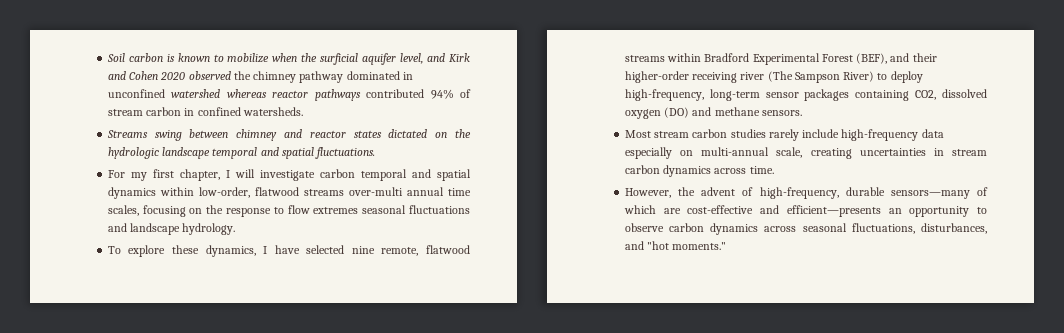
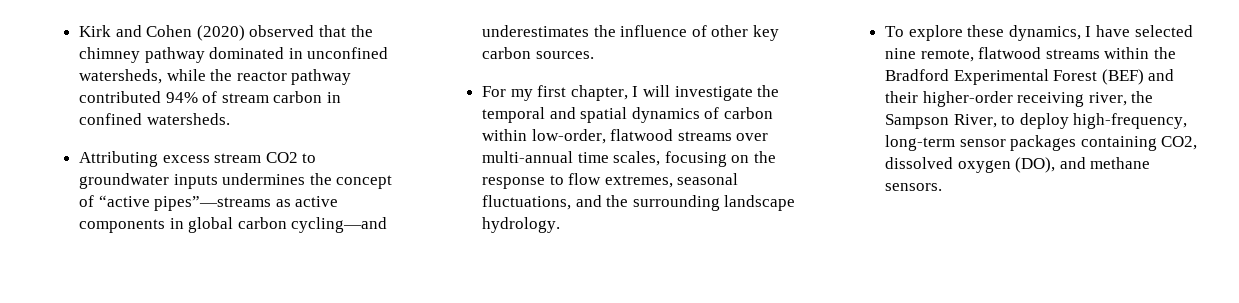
- Soil carbon is known to mobilize when the surficial aquifer level, and Kirk and Cohen 2020 observed the chimney pathway dominated in unconfined watershed whereas reactor pathways contributed 94% of stream carbon in confined watersheds.
+ Kirk and Cohen (2020) observed that the chimney pathway dominated in unconfined watersheds, while the reactor pathway contributed 94% of stream carbon in confined watersheds.
- Streams swing between chimney and reactor states dictated on the hydrologic landscape temporal and spatial fluctuations.
+ Attributing excess stream CO2 to groundwater inputs undermines the concept of “active pipes”—streams as active components in global carbon cycling—and underestimates the influence of other key carbon sources.
- For my first chapter, I will investigate carbon temporal and spatial dynamics within low-order, flatwood streams over-multi annual time scales, focusing on the response to flow extremes seasonal fluctuations and landscape hydrology.
+ For my first chapter, I will investigate the temporal and spatial dynamics of carbon within low-order, flatwood streams over multi-annual time scales, focusing on the response to flow extremes, seasonal fluctuations, and the surrounding landscape hydrology.
- To explore these dynamics, I have selected nine remote, flatwood streams within Bradford Experimental Forest (BEF), and their higher-order receiving river (The Sampson River) to deploy high-frequency, long-term sensor packages containing CO2, dissolved oxygen (DO) and methane sensors.
+ To explore these dynamics, I have selected nine remote, flatwood streams within the Bradford Experimental Forest (BEF) and their higher-order receiving river, the Sampson River, to deploy high-frequency, long-term sensor packages containing CO2, dissolved oxygen (DO), and methane sensors.
- Most stream carbon studies rarely include high-frequency data especially on multi-annual scale, creating uncertainties in stream carbon dynamics across time.
- However, the advent of high-frequency, durable sensors—many of which are cost-effective and efficient—presents an opportunity to observe carbon dynamics across seasonal fluctuations, disturbances, and "hot moments."

